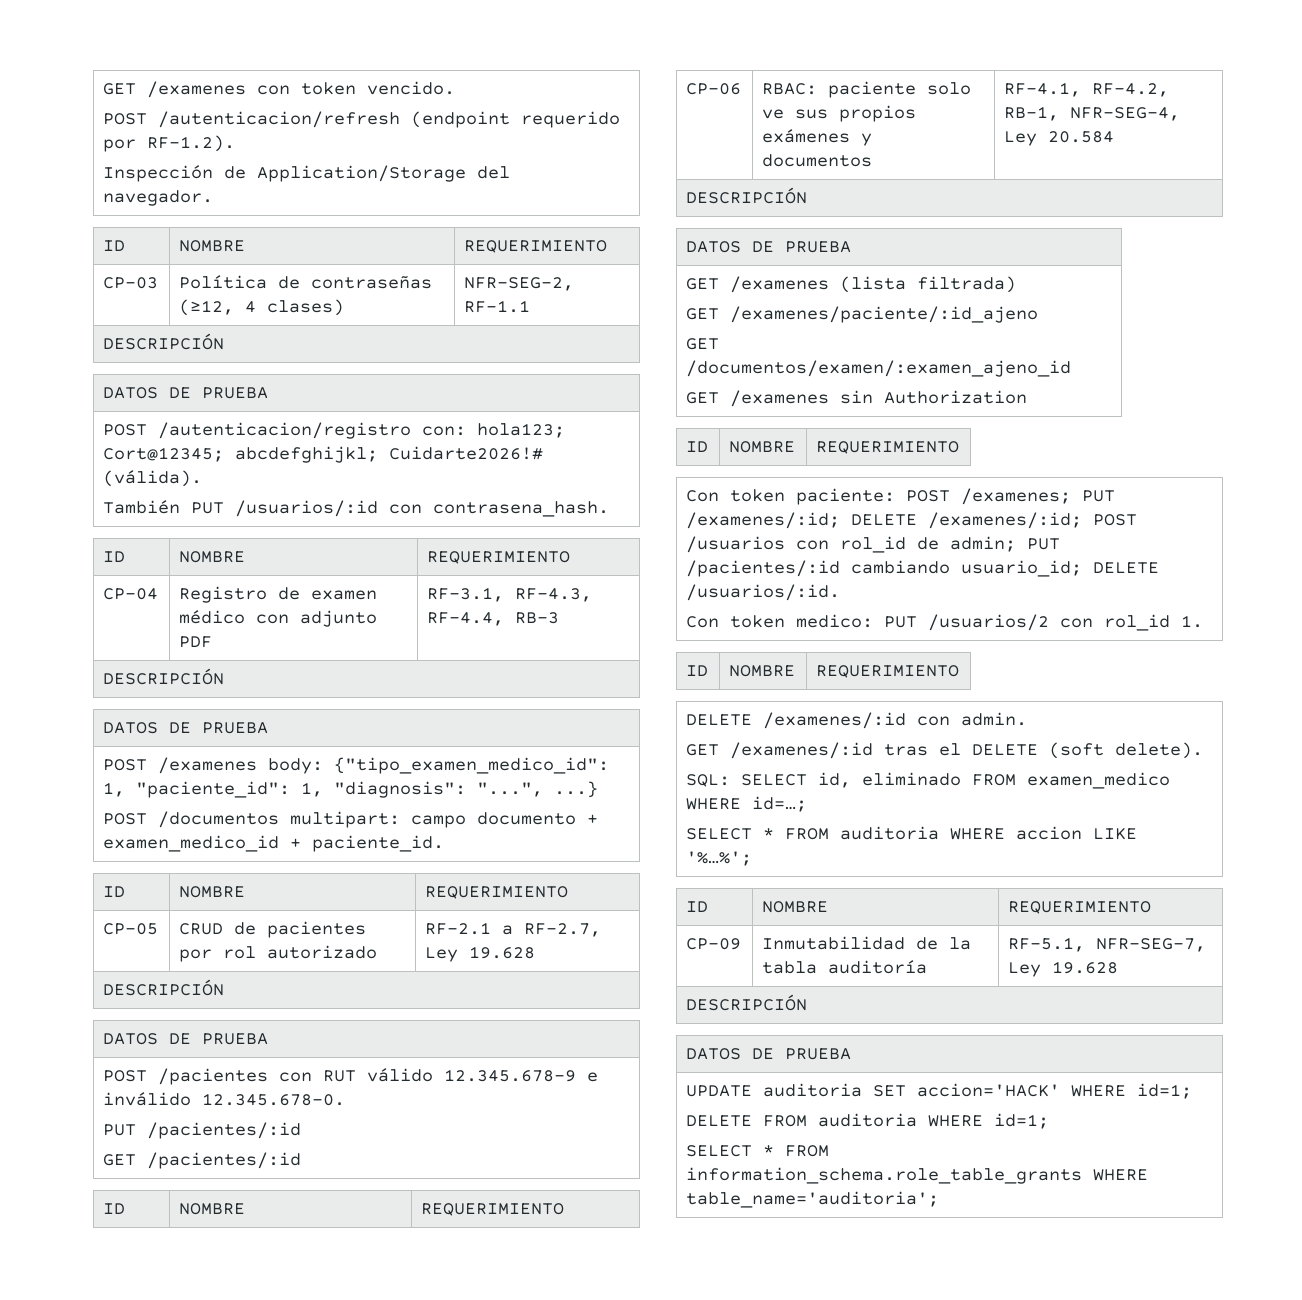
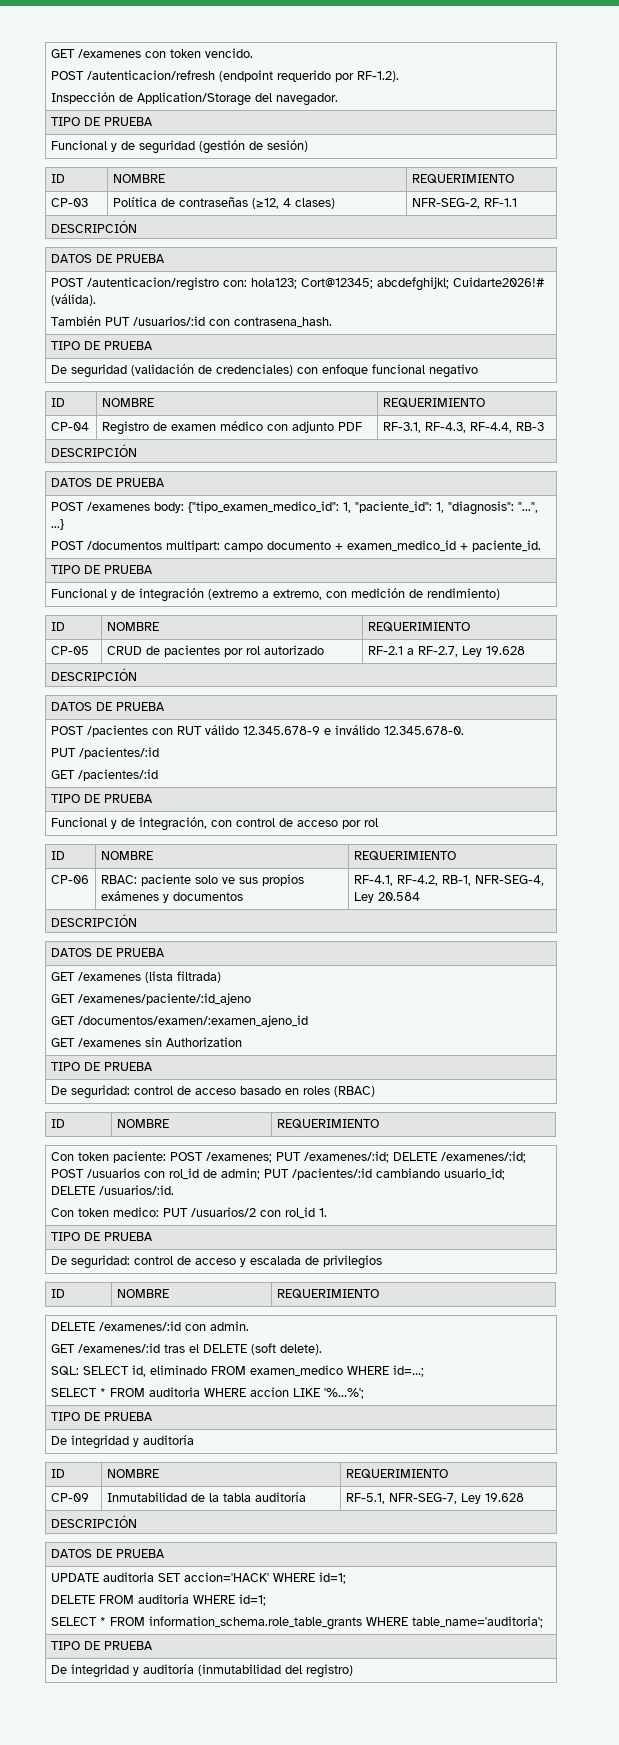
  GET /examenes con token vencido.
  POST /autenticacion/refresh (endpoint requerido por RF-1.2).
  Inspección de Application/Storage del navegador.
+ TIPO DE PRUEBA
+ Funcional y de seguridad (gestión de sesión)
  POST /autenticacion/registro con: hola123; Cort@12345; abcdefghijkl; Cuidarte2026!# (válida).
  También PUT /usuarios/:id con contrasena_hash.
+ TIPO DE PRUEBA
+ De seguridad (validación de credenciales) con enfoque funcional negativo
  POST /examenes body: {"tipo_examen_medico_id": 1, "paciente_id": 1, "diagnosis": "...", ...}
  POST /documentos multipart: campo documento + examen_medico_id + paciente_id.
+ TIPO DE PRUEBA
+ Funcional y de integración (extremo a extremo, con medición de rendimiento)
  POST /pacientes con RUT válido 12.345.678-9 e inválido 12.345.678-0.
  PUT /pacientes/:id
  GET /pacientes/:id
+ TIPO DE PRUEBA
+ Funcional y de integración, con control de acceso por rol
  GET /examenes (lista filtrada)
  GET /examenes/paciente/:id_ajeno
  GET /documentos/examen/:examen_ajeno_id
  GET /examenes sin Authorization
+ TIPO DE PRUEBA
+ De seguridad: control de acceso basado en roles (RBAC)
  Con token paciente: POST /examenes; PUT /examenes/:id; DELETE /examenes/:id; POST /usuarios con rol_id de admin; PUT /pacientes/:id cambiando usuario_id; DELETE /usuarios/:id.
  Con token medico: PUT /usuarios/2 con rol_id 1.
+ TIPO DE PRUEBA
+ De seguridad: control de acceso y escalada de privilegios
  DELETE /examenes/:id con admin.
  GET /examenes/:id tras el DELETE (soft delete).
  SQL: SELECT id, eliminado FROM examen_medico WHERE id=…;
  SELECT * FROM auditoria WHERE accion LIKE '%…%';
+ TIPO DE PRUEBA
+ De integridad y auditoría
  UPDATE auditoria SET accion='HACK' WHERE id=1;
  DELETE FROM auditoria WHERE id=1;
  SELECT * FROM information_schema.role_table_grants WHERE table_name='auditoria';
+ TIPO DE PRUEBA
+ De integridad y auditoría (inmutabilidad del registro)

